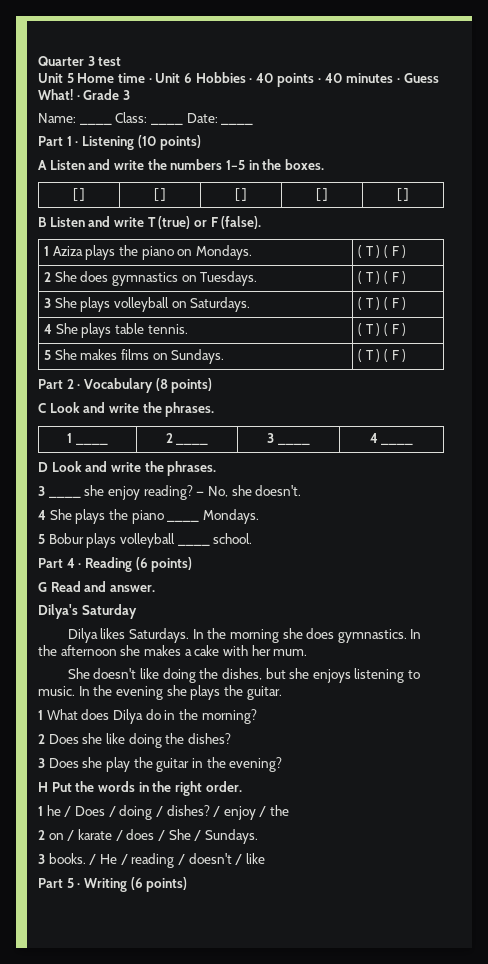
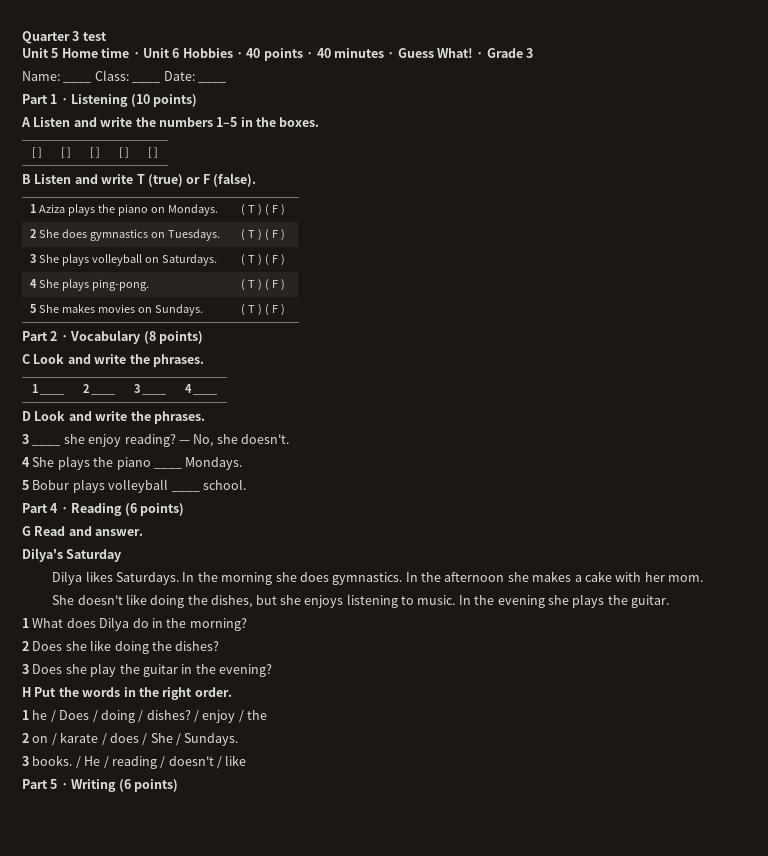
- 4 She plays table tennis. | ( T ) ( F )
+ 4 She plays ping-pong. | ( T ) ( F )
- 5 She makes films on Sundays. | ( T ) ( F )
+ 5 She makes movies on Sundays. | ( T ) ( F )
- In the afternoon she makes a cake with her mum.
+ In the afternoon she makes a cake with her mom.

